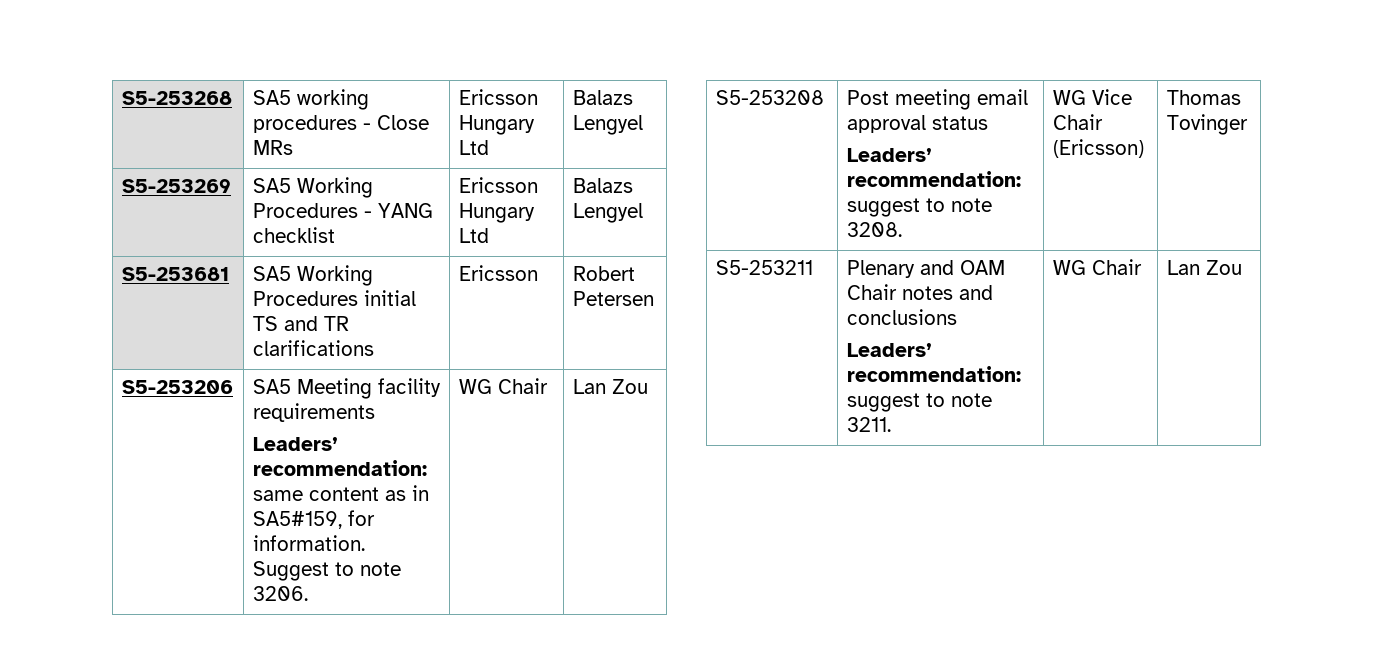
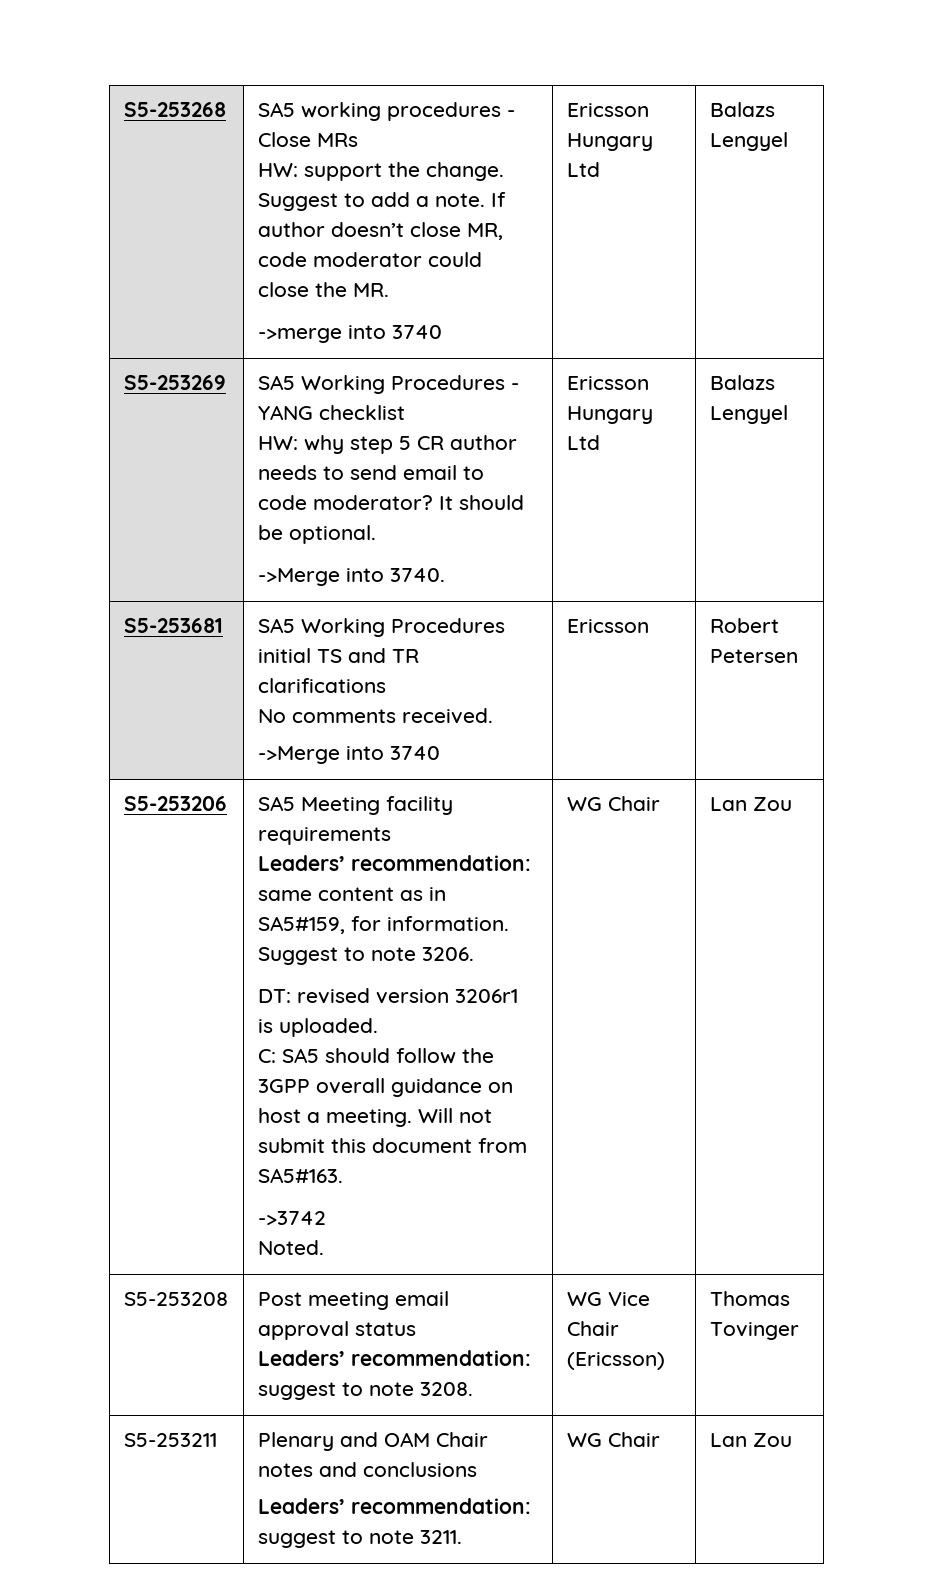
- S5-253268 | SA5 working procedures - Close MRs | Ericsson Hungary Ltd | Balazs Lengyel
+ S5-253268 | SA5 working procedures - Close MRs
+ HW: support the change. Suggest to add a note. If author doesn’t close MR, code moderator could close the MR.
+ ->merge into 3740 | Ericsson Hungary Ltd | Balazs Lengyel
- S5-253269 | SA5 Working Procedures - YANG checklist | Ericsson Hungary Ltd | Balazs Lengyel
+ S5-253269 | SA5 Working Procedures - YANG checklist
+ HW: why step 5 CR author needs to send email to code moderator? It should be optional.
+ ->Merge into 3740. | Ericsson Hungary Ltd | Balazs Lengyel
- S5-253681 | SA5 Working Procedures initial TS and TR clarifications | Ericsson | Robert Petersen
+ S5-253681 | SA5 Working Procedures initial TS and TR clarifications
+ No comments received.
+ ->Merge into 3740 | Ericsson | Robert Petersen
+ DT: revised version 3206r1 is uploaded.
+ C: SA5 should follow the 3GPP overall guidance on host a meeting. Will not submit this document from SA5#163.
+ ->3742
+ Noted.

